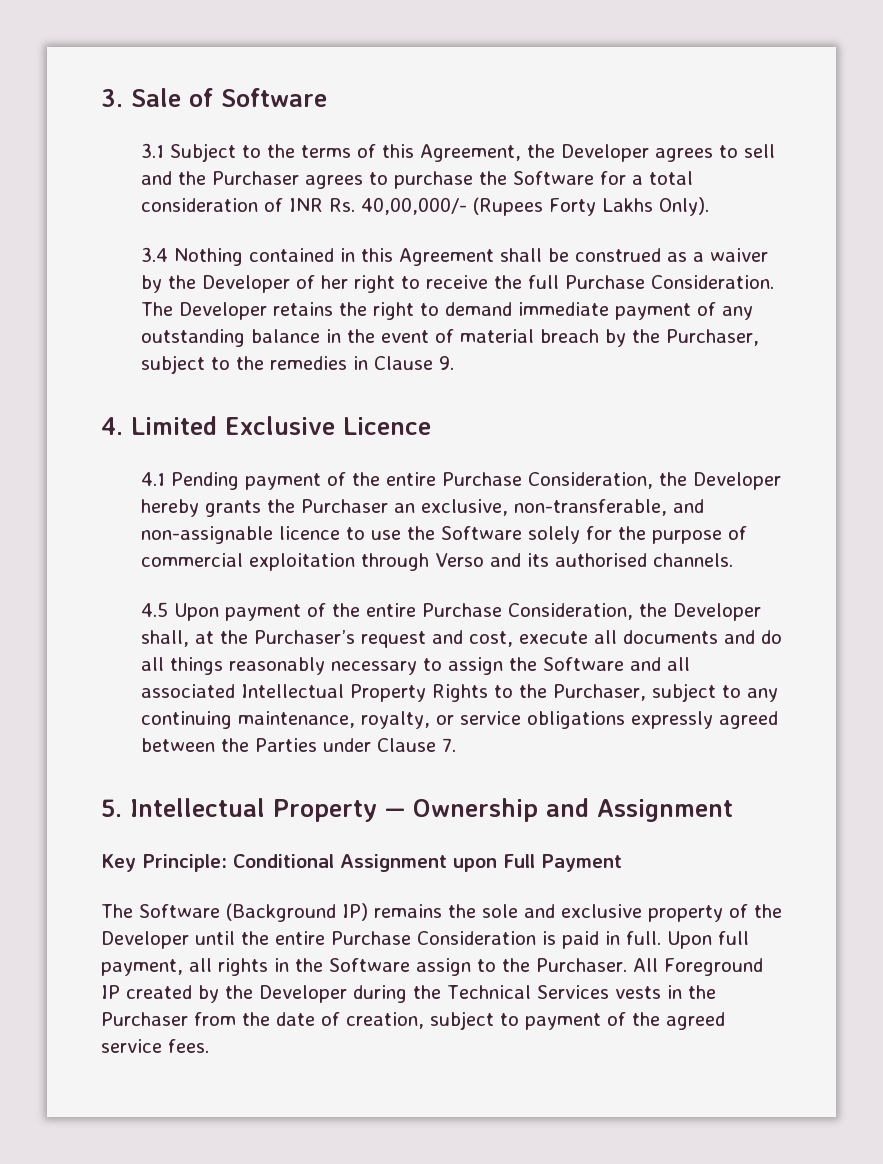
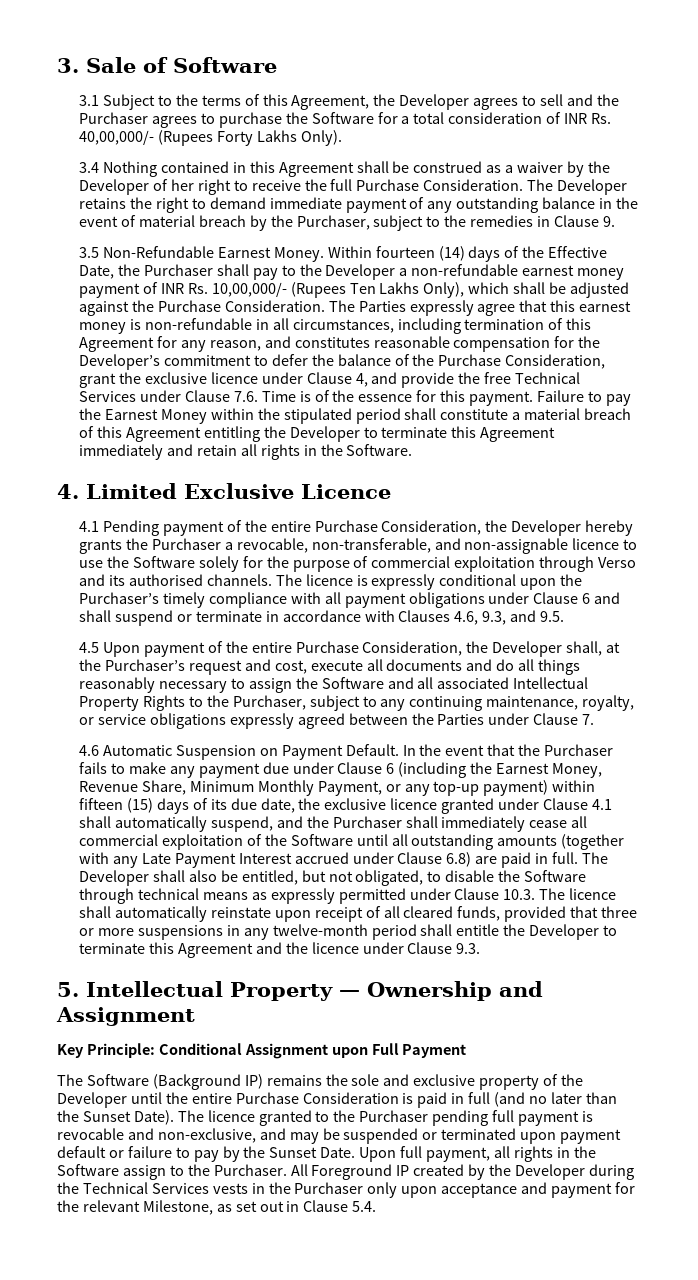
+ 3.5 Non-Refundable Earnest Money. Within fourteen (14) days of the Effective Date, the Purchaser shall pay to the Developer a non-refundable earnest money payment of INR Rs. 10,00,000/- (Rupees Ten Lakhs Only), which shall be adjusted against the Purchase Consideration. The Parties expressly agree that this earnest money is non-refundable in all circumstances, including termination of this Agreement for any reason, and constitutes reasonable compensation for the Developer’s commitment to defer the balance of the Purchase Consideration, grant the exclusive licence under Clause 4, and provide the free Technical Services under Clause 7.6. Time is of the essence for this payment. Failure to pay the Earnest Money within the stipulated period shall constitute a material breach of this Agreement entitling the Developer to terminate this Agreement immediately and retain all rights in the Software.
- 4.1 Pending payment of the entire Purchase Consideration, the Developer hereby grants the Purchaser an exclusive, non-transferable, and non-assignable licence to use the Software solely for the purpose of commercial exploitation through Verso and its authorised channels.
+ 4.1 Pending payment of the entire Purchase Consideration, the Developer hereby grants the Purchaser a revocable, non-transferable, and non-assignable licence to use the Software solely for the purpose of commercial exploitation through Verso and its authorised channels. The licence is expressly conditional upon the Purchaser’s timely compliance with all payment obligations under Clause 6 and shall suspend or terminate in accordance with Clauses 4.6, 9.3, and 9.5.
+ 4.6 Automatic Suspension on Payment Default. In the event that the Purchaser fails to make any payment due under Clause 6 (including the Earnest Money, Revenue Share, Minimum Monthly Payment, or any top-up payment) within fifteen (15) days of its due date, the exclusive licence granted under Clause 4.1 shall automatically suspend, and the Purchaser shall immediately cease all commercial exploitation of the Software until all outstanding amounts (together with any Late Payment Interest accrued under Clause 6.8) are paid in full. The Developer shall also be entitled, but not obligated, to disable the Software through technical means as expressly permitted under Clause 10.3. The licence shall automatically reinstate upon receipt of all cleared funds, provided that three or more suspensions in any twelve-month period shall entitle the Developer to terminate this Agreement and the licence under Clause 9.3.
- The Software (Background IP) remains the sole and exclusive property of the Developer until the entire Purchase Consideration is paid in full.
+ The Software (Background IP) remains the sole and exclusive property of the Developer until the entire Purchase Consideration is paid in full (and no later than the Sunset Date). The licence granted to the Purchaser pending full payment is revocable and non-exclusive, and may be suspended or terminated upon payment default or failure to pay by the Sunset Date.
- All Foreground IP created by the Developer during the Technical Services vests in the Purchaser from the date of creation, subject to payment of the agreed service fees.
+ All Foreground IP created by the Developer during the Technical Services vests in the Purchaser only upon acceptance and payment for the relevant Milestone, as set out in Clause 5.4.

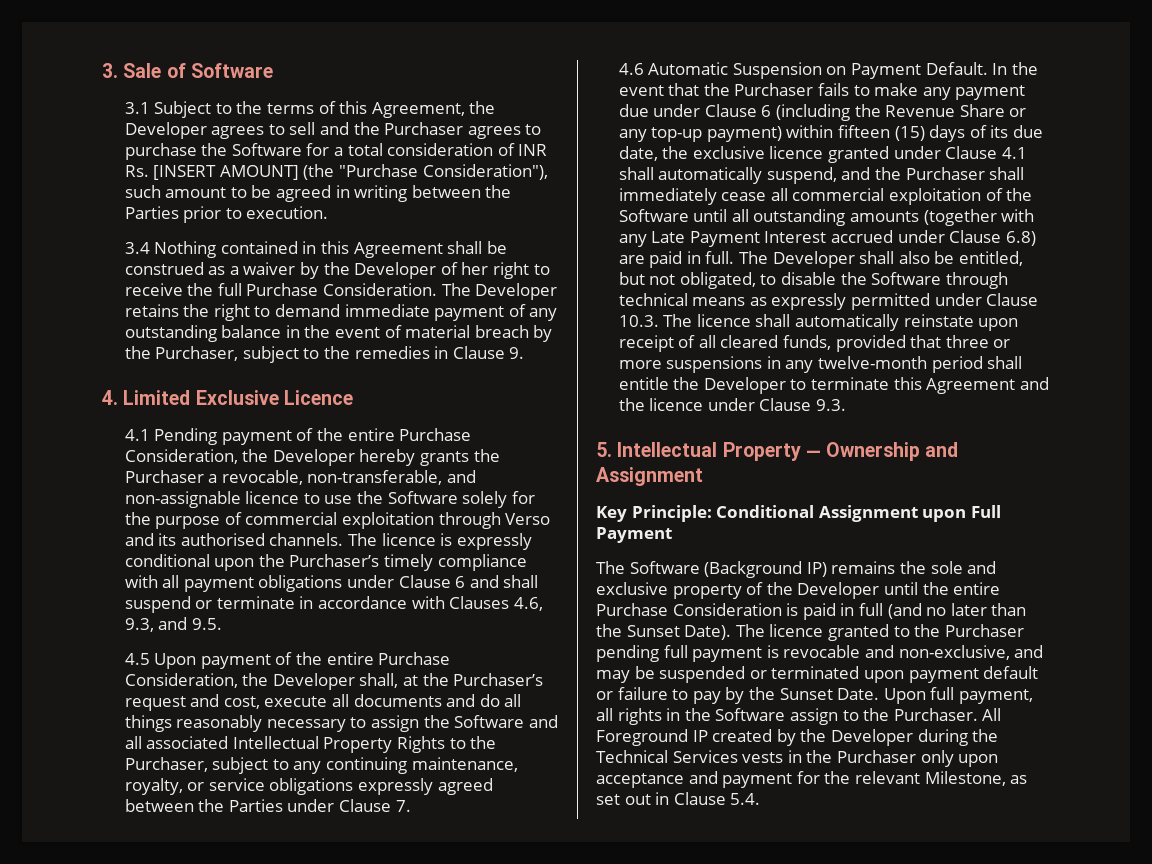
- 3.1 Subject to the terms of this Agreement, the Developer agrees to sell and the Purchaser agrees to purchase the Software for a total consideration of INR Rs. 40,00,000/- (Rupees Forty Lakhs Only).
+ 3.1 Subject to the terms of this Agreement, the Developer agrees to sell and the Purchaser agrees to purchase the Software for a total consideration of INR Rs. [INSERT AMOUNT] (the "Purchase Consideration"), such amount to be agreed in writing between the Parties prior to execution.
- 3.5 Non-Refundable Earnest Money. Within fourteen (14) days of the Effective Date, the Purchaser shall pay to the Developer a non-refundable earnest money payment of INR Rs. 10,00,000/- (Rupees Ten Lakhs Only), which shall be adjusted against the Purchase Consideration. The Parties expressly agree that this earnest money is non-refundable in all circumstances, including termination of this Agreement for any reason, and constitutes reasonable compensation for the Developer’s commitment to defer the balance of the Purchase Consideration, grant the exclusive licence under Clause 4, and provide the free Technical Services under Clause 7.6. Time is of the essence for this payment. Failure to pay the Earnest Money within the stipulated period shall constitute a material breach of this Agreement entitling the Developer to terminate this Agreement immediately and retain all rights in the Software.
- In the event that the Purchaser fails to make any payment due under Clause 6 (including the Earnest Money, Revenue Share, Minimum Monthly Payment, or any top-up payment) within fifteen (15) days of its due date, the exclusive licence granted under Clause 4.1 shall automatically suspend, and the Purchaser shall immediately cease all commercial exploitation of the Software until all outstanding amounts (together with any Late Payment Interest accrued under Clause 6.8) are paid in full.
+ In the event that the Purchaser fails to make any payment due under Clause 6 (including the Revenue Share or any top-up payment) within fifteen (15) days of its due date, the exclusive licence granted under Clause 4.1 shall automatically suspend, and the Purchaser shall immediately cease all commercial exploitation of the Software until all outstanding amounts (together with any Late Payment Interest accrued under Clause 6.8) are paid in full.

